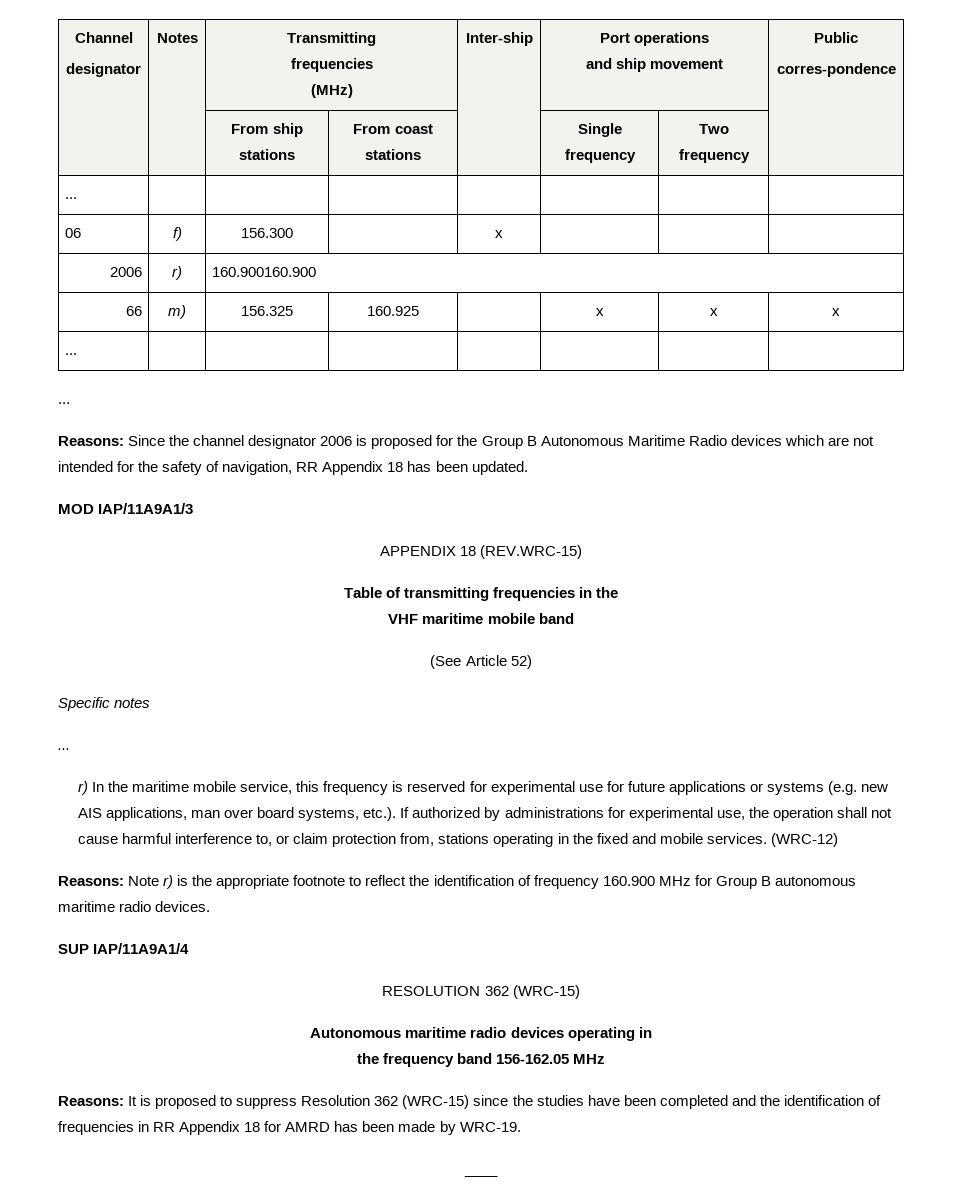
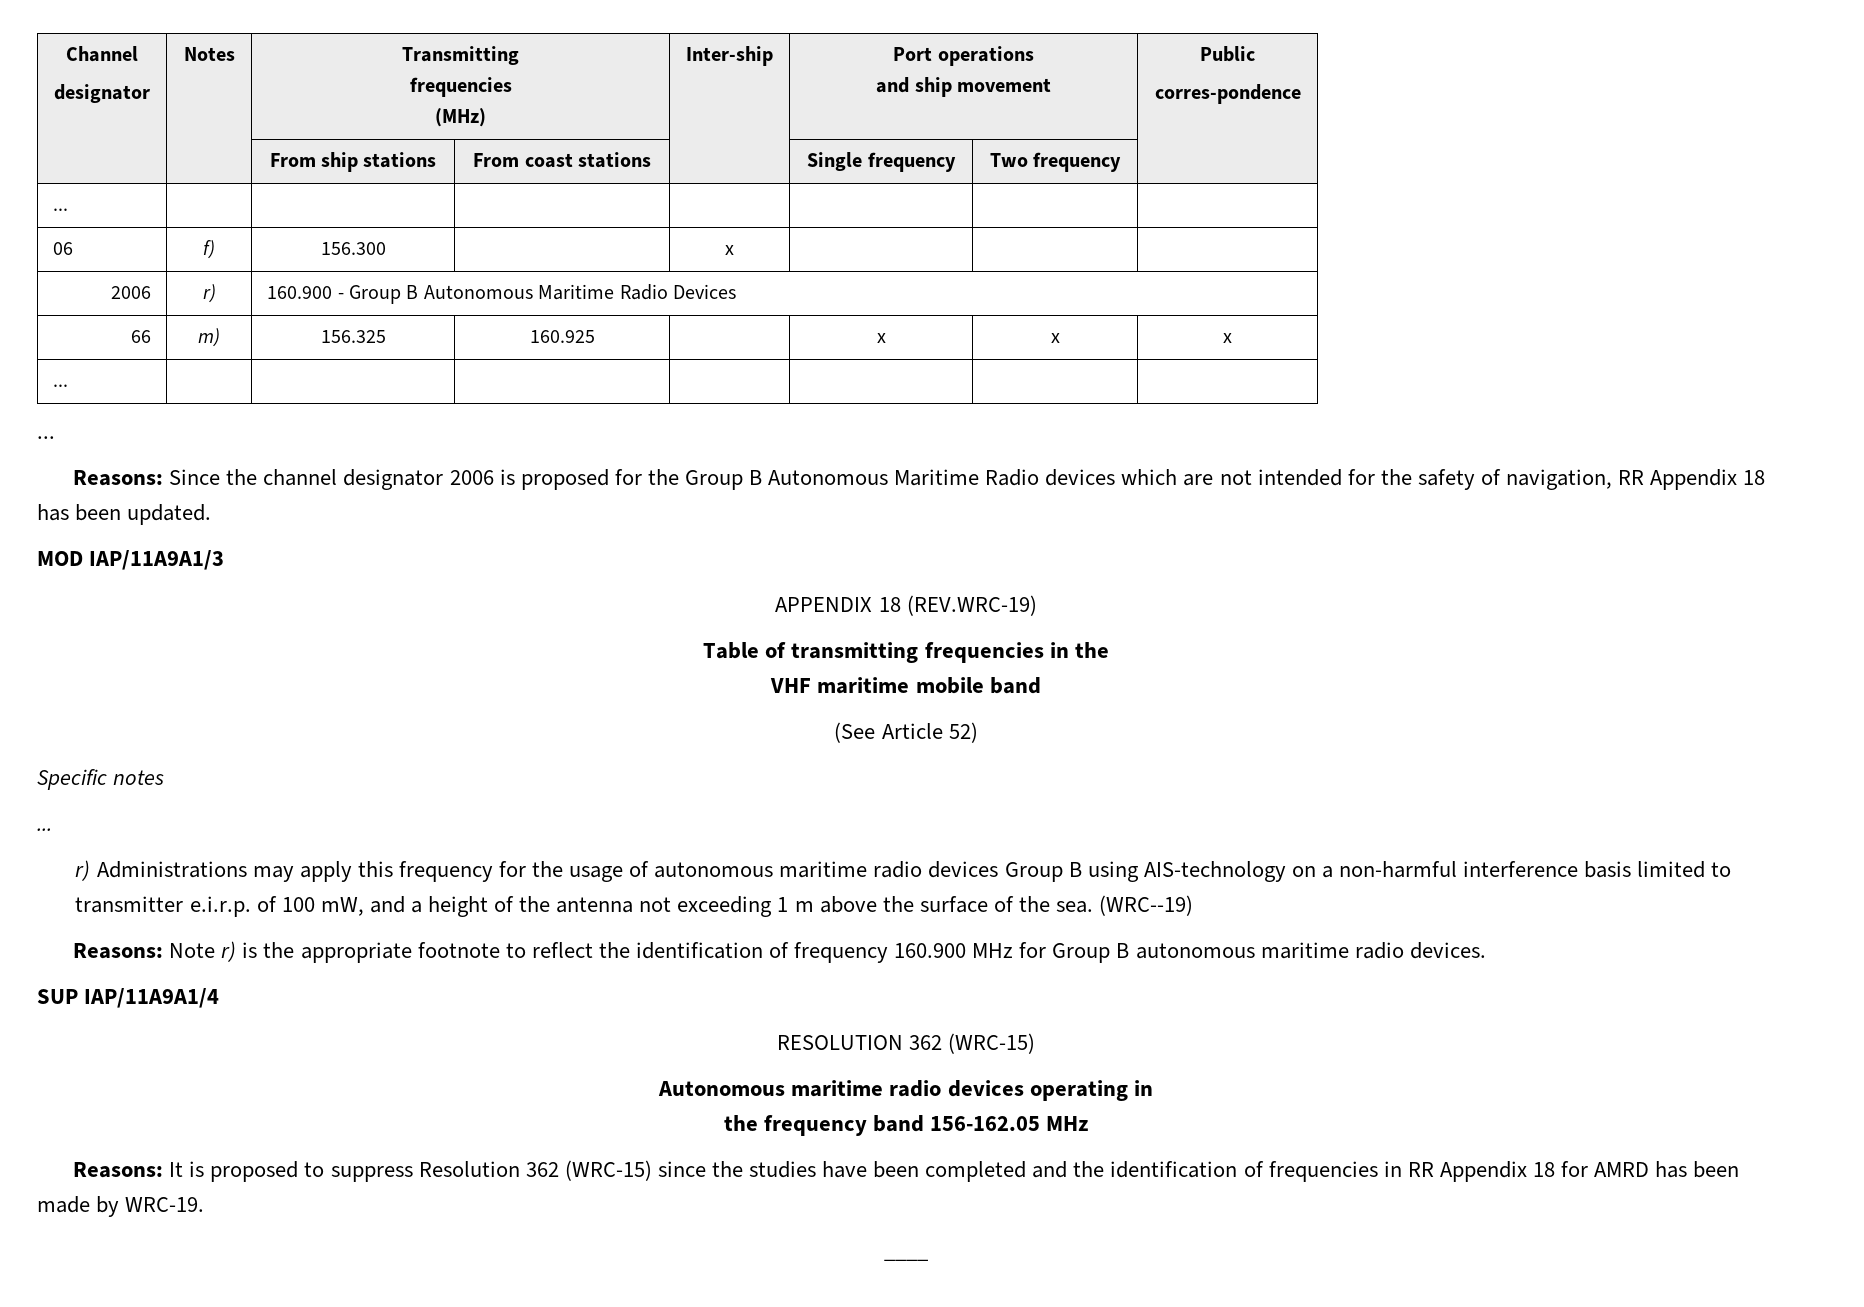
- 2006 | r) | 160.900160.900
+ 2006 | r) | 160.900 - Group B Autonomous Maritime Radio Devices
- APPENDIX 18 (REV.WRC-15)
+ APPENDIX 18 (REV.WRC-19)
- r) In the maritime mobile service, this frequency is reserved for experimental use for future applications or systems (e.g. new AIS applications, man over board systems, etc.). If authorized by administrations for experimental use, the operation shall not cause harmful interference to, or claim protection from, stations operating in the fixed and mobile services. (WRC-12)
+ r) Administrations may apply this frequency for the usage of autonomous maritime radio devices Group B using AIS-technology on a non-harmful interference basis limited to transmitter e.i.r.p. of 100 mW, and a height of the antenna not exceeding 1 m above the surface of the sea. (WRC--19)

